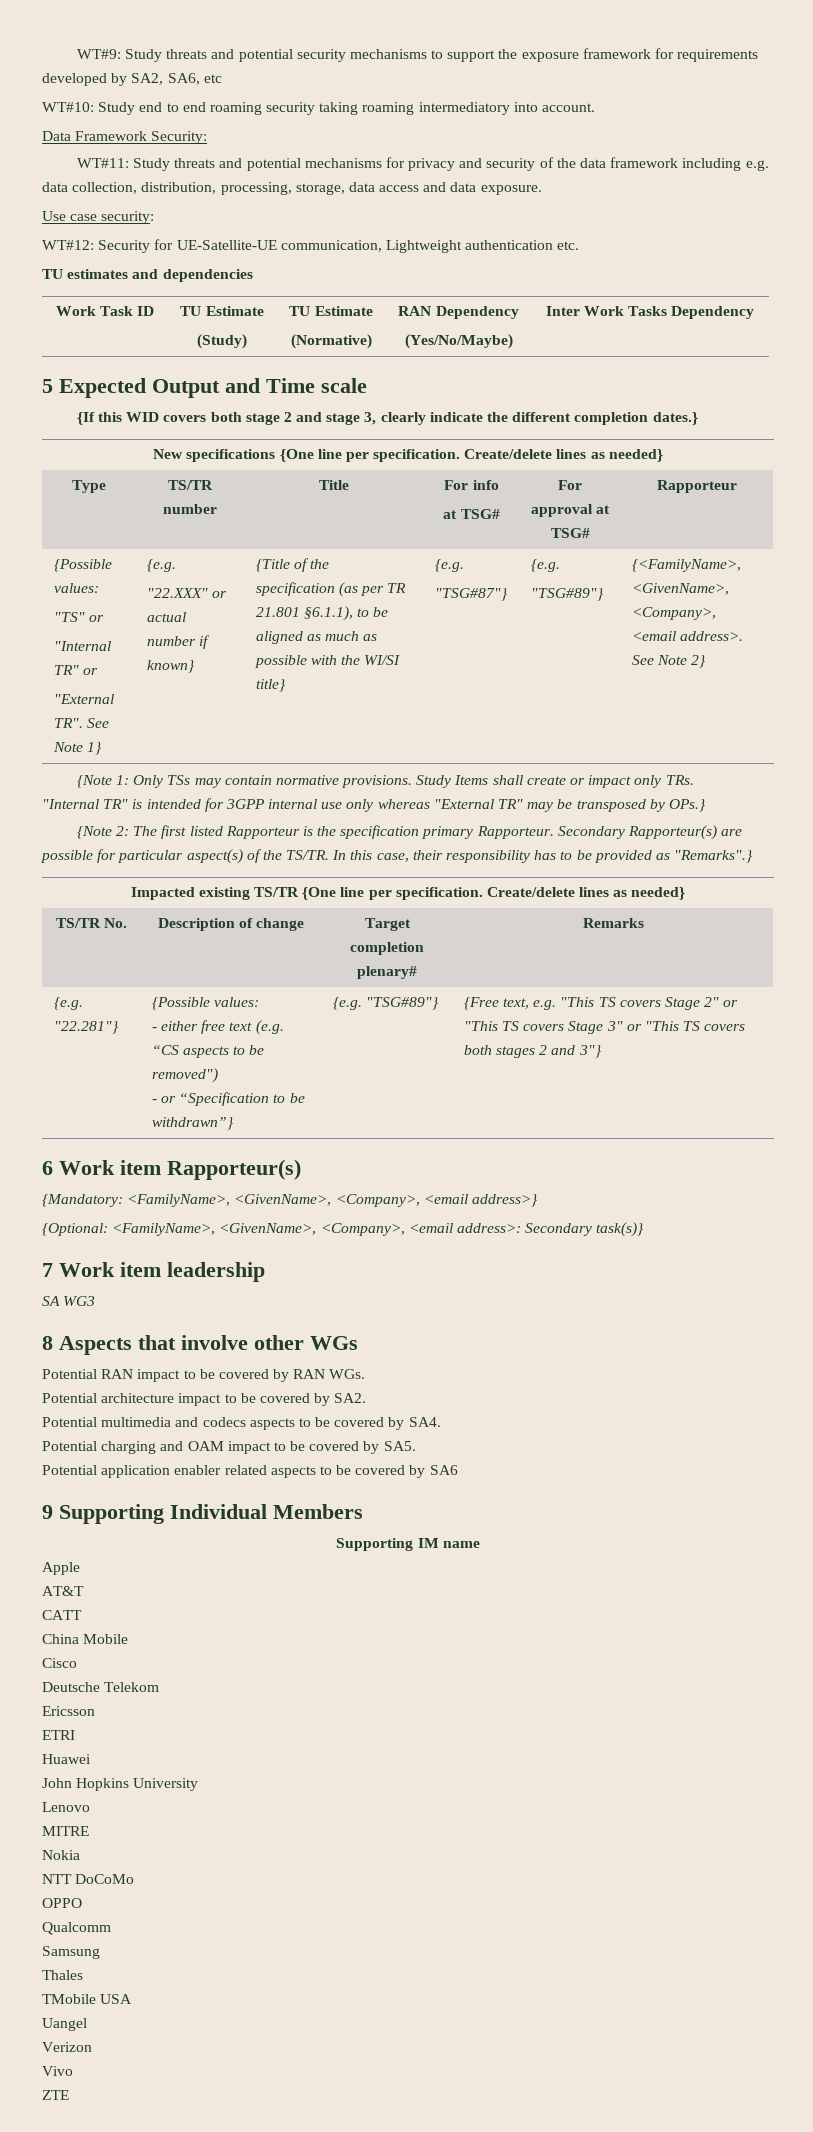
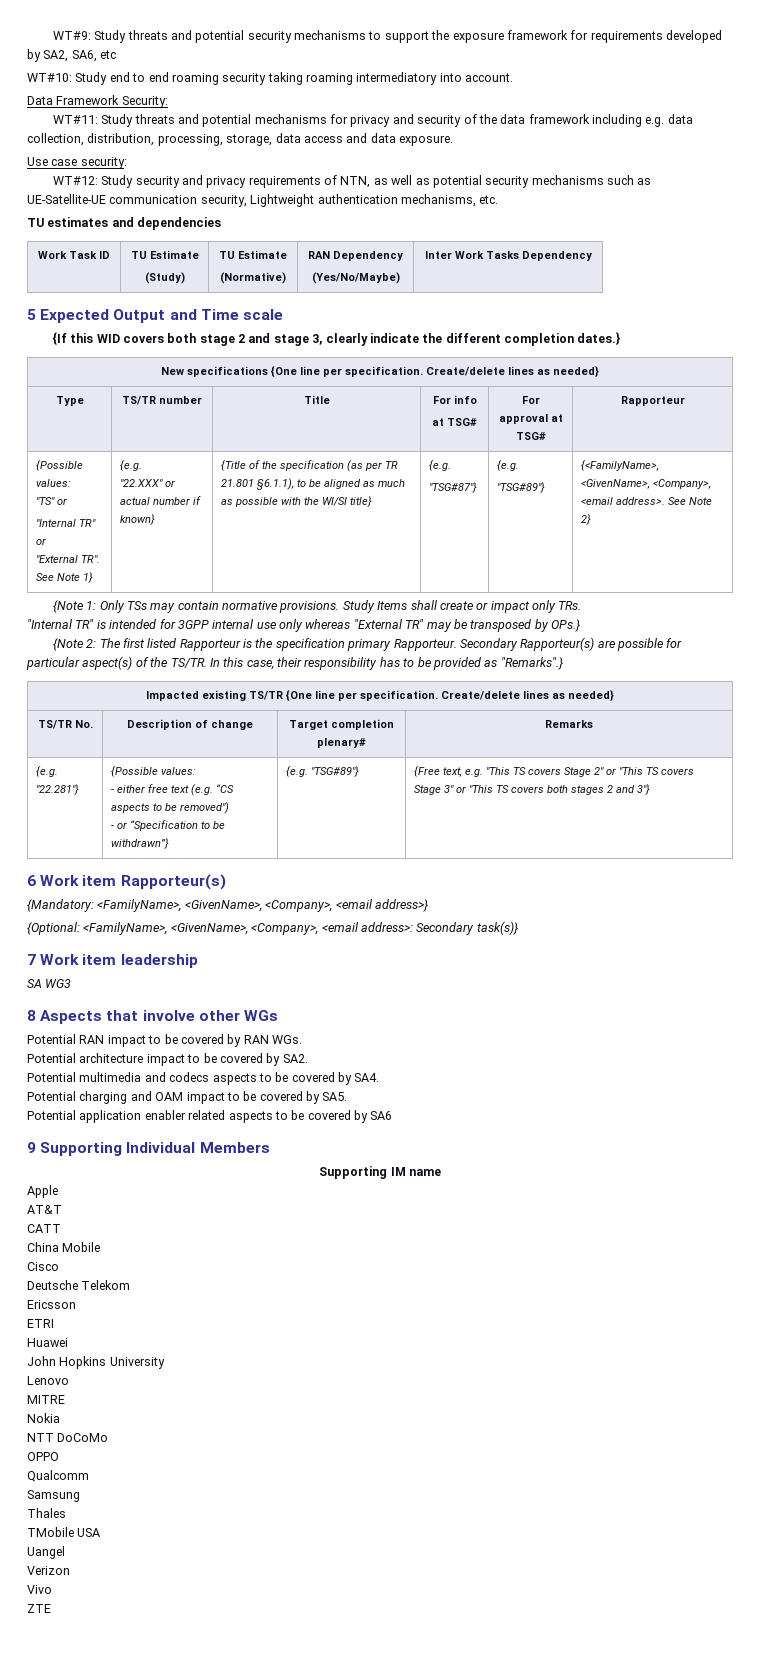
- WT#12: Security for UE-Satellite-UE communication, Lightweight authentication etc.
+ WT#12: Study security and privacy requirements of NTN, as well as potential security mechanisms such as UE-Satellite-UE communication security, Lightweight authentication mechanisms, etc.

